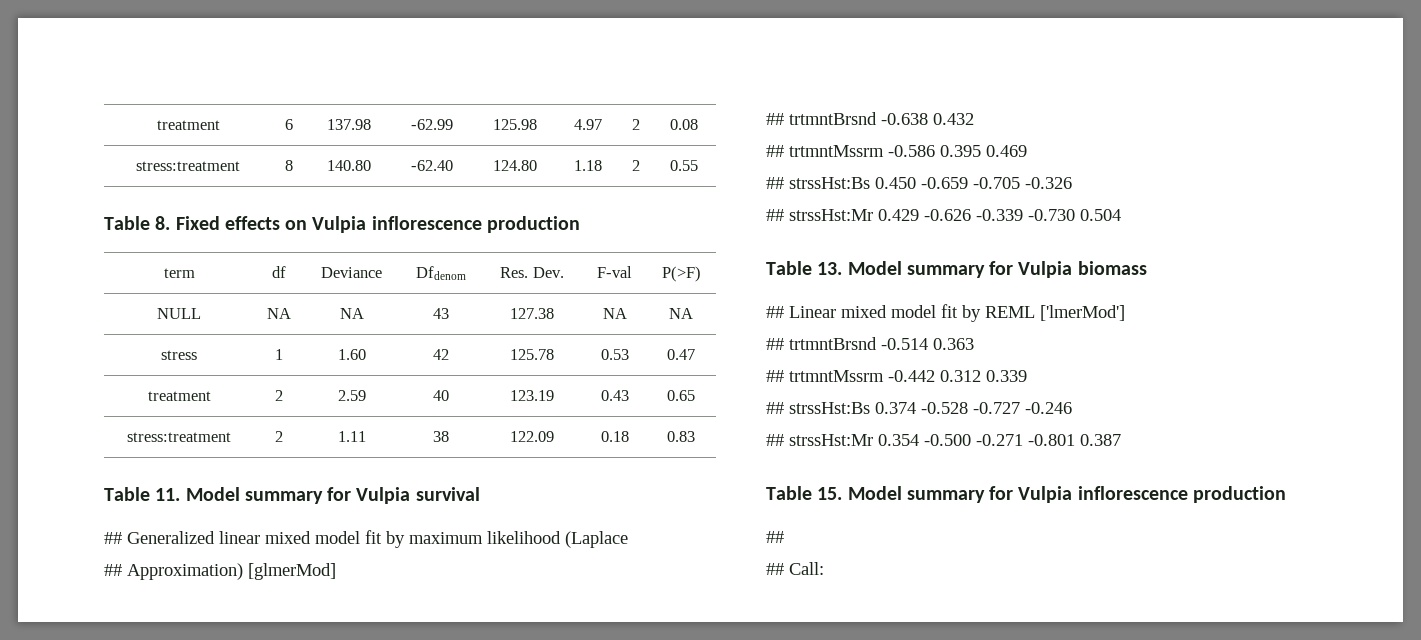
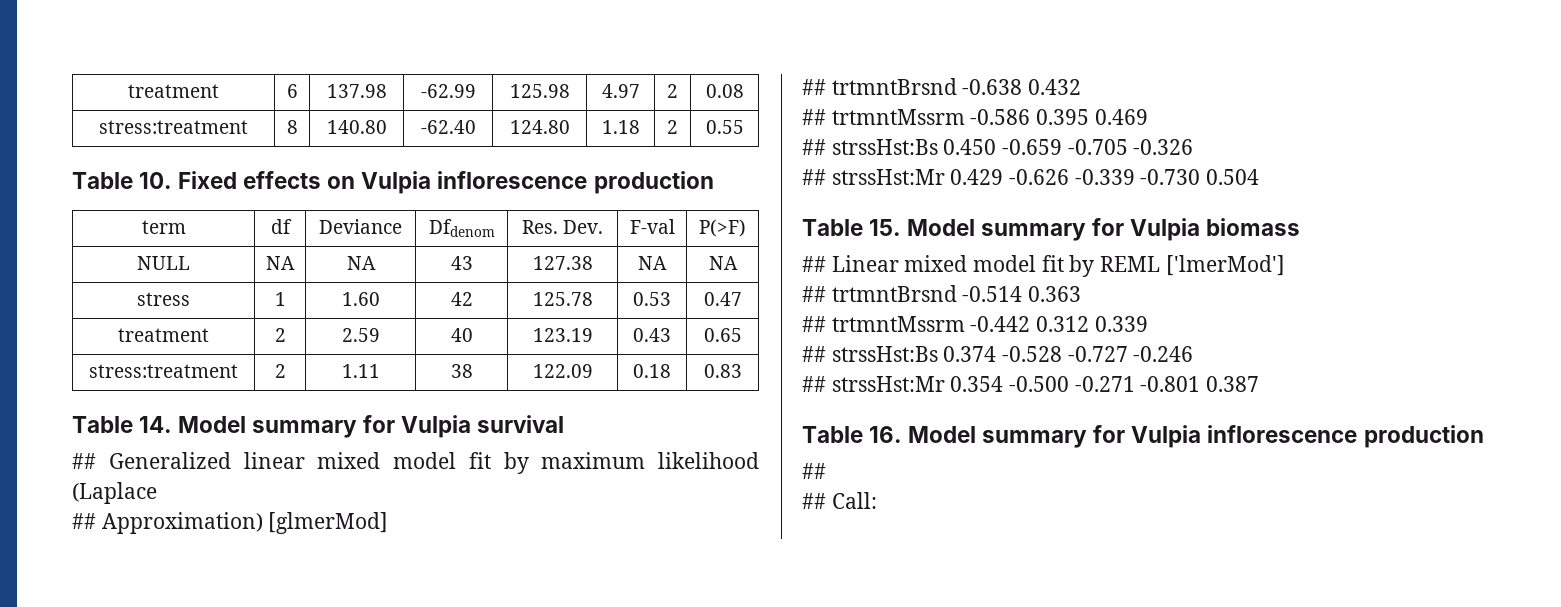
- Table 8. Fixed effects on Vulpia inflorescence production
+ Table 10. Fixed effects on Vulpia inflorescence production
- Table 11. Model summary for Vulpia survival
+ Table 14. Model summary for Vulpia survival
- Table 13. Model summary for Vulpia biomass
+ Table 15. Model summary for Vulpia biomass
- Table 15. Model summary for Vulpia inflorescence production
+ Table 16. Model summary for Vulpia inflorescence production

